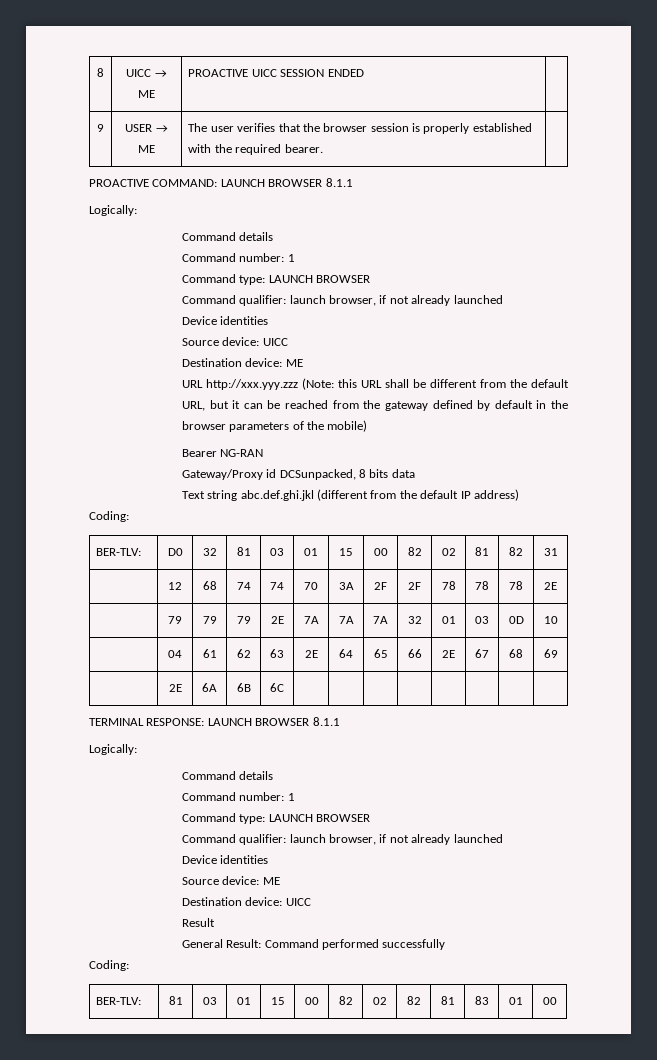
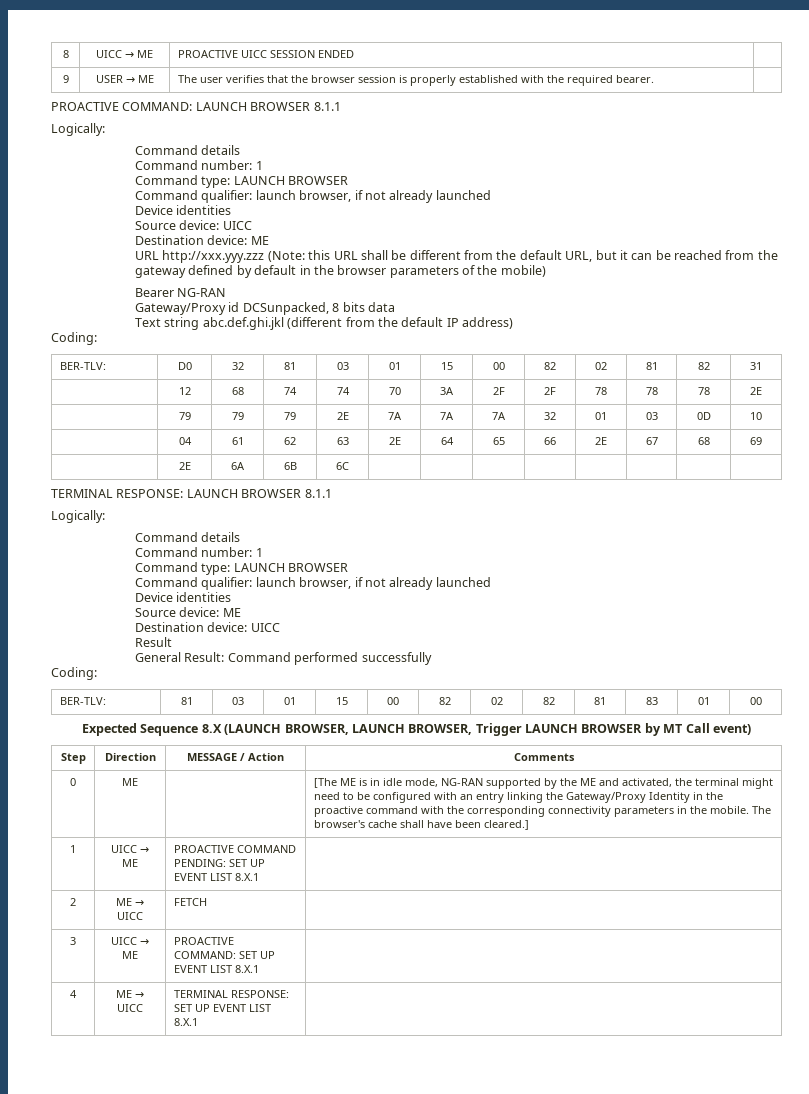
+ Expected Sequence 8.X (LAUNCH BROWSER, LAUNCH BROWSER, Trigger LAUNCH BROWSER by MT Call event)
+ Step | Direction | MESSAGE / Action | Comments
+ 0 | ME | | [The ME is in idle mode, NG-RAN supported by the ME and activated, the terminal might need to be configured with an entry linking the Gateway/Proxy Identity in the proactive command with the corresponding connectivity parameters in the mobile. The browser's cache shall have been cleared.]
+ 1 | UICC → ME | PROACTIVE COMMAND PENDING: SET UP EVENT LIST 8.X.1 |
+ 2 | ME → UICC | FETCH |
+ 3 | UICC → ME | PROACTIVE COMMAND: SET UP EVENT LIST 8.X.1 |
+ 4 | ME → UICC | TERMINAL RESPONSE: SET UP EVENT LIST 8.X.1 |

